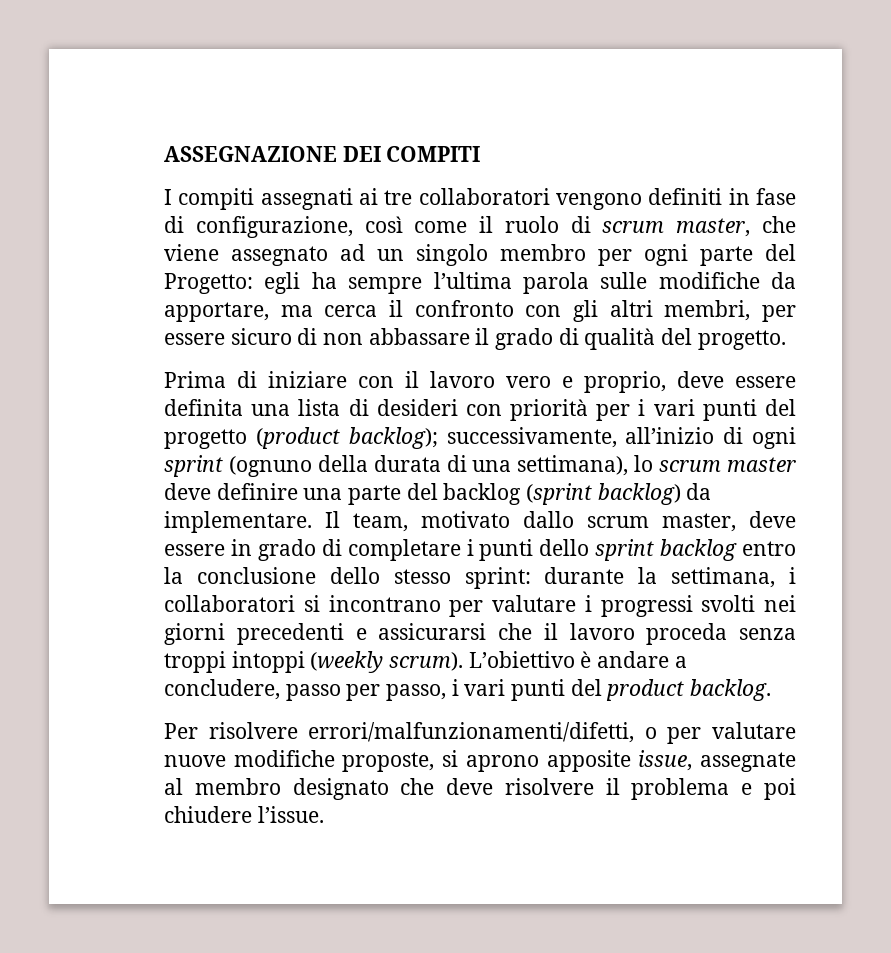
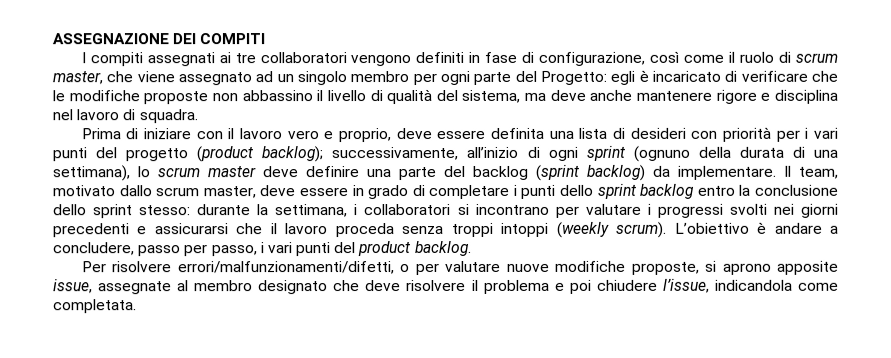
- I compiti assegnati ai tre collaboratori vengono definiti in fase di configurazione, così come il ruolo di scrum master, che viene assegnato ad un singolo membro per ogni parte del Progetto: egli ha sempre l’ultima parola sulle modifiche da apportare, ma cerca il confronto con gli altri membri, per essere sicuro di non abbassare il grado di qualità del progetto.
+ I compiti assegnati ai tre collaboratori vengono definiti in fase di configurazione, così come il ruolo di scrum master, che viene assegnato ad un singolo membro per ogni parte del Progetto: egli è incaricato di verificare che le modifiche proposte non abbassino il livello di qualità del sistema, ma deve anche mantenere rigore e disciplina nel lavoro di squadra.
- Il team, motivato dallo scrum master, deve essere in grado di completare i punti dello sprint backlog entro la conclusione dello stesso sprint: durante la settimana, i collaboratori si incontrano per valutare i progressi svolti nei giorni precedenti e assicurarsi che il lavoro proceda senza troppi intoppi (weekly scrum).
+ Il team, motivato dallo scrum master, deve essere in grado di completare i punti dello sprint backlog entro la conclusione dello sprint stesso: durante la settimana, i collaboratori si incontrano per valutare i progressi svolti nei giorni precedenti e assicurarsi che il lavoro proceda senza troppi intoppi (weekly scrum).
- Per risolvere errori/malfunzionamenti/difetti, o per valutare nuove modifiche proposte, si aprono apposite issue, assegnate al membro designato che deve risolvere il problema e poi chiudere l’issue.
+ Per risolvere errori/malfunzionamenti/difetti, o per valutare nuove modifiche proposte, si aprono apposite issue, assegnate al membro designato che deve risolvere il problema e poi chiudere l’issue, indicandola come completata.

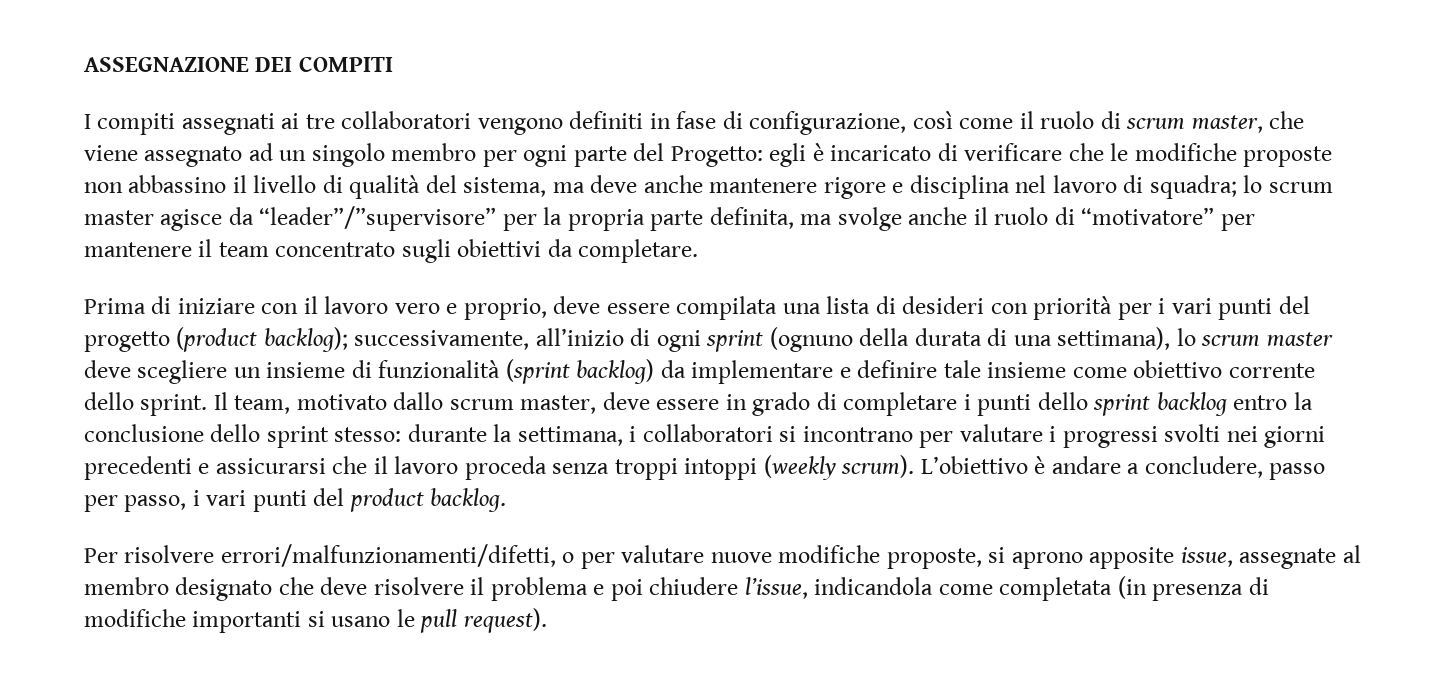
- I compiti assegnati ai tre collaboratori vengono definiti in fase di configurazione, così come il ruolo di scrum master, che viene assegnato ad un singolo membro per ogni parte del Progetto: egli è incaricato di verificare che le modifiche proposte non abbassino il livello di qualità del sistema, ma deve anche mantenere rigore e disciplina nel lavoro di squadra.
+ I compiti assegnati ai tre collaboratori vengono definiti in fase di configurazione, così come il ruolo di scrum master, che viene assegnato ad un singolo membro per ogni parte del Progetto: egli è incaricato di verificare che le modifiche proposte non abbassino il livello di qualità del sistema, ma deve anche mantenere rigore e disciplina nel lavoro di squadra; lo scrum master agisce da “leader”/”supervisore” per la propria parte definita, ma svolge anche il ruolo di “motivatore” per mantenere il team concentrato sugli obiettivi da completare.
- Prima di iniziare con il lavoro vero e proprio, deve essere definita una lista di desideri con priorità per i vari punti del progetto (product backlog); successivamente, all’inizio di ogni sprint (ognuno della durata di una settimana), lo scrum master deve definire una parte del backlog (sprint backlog) da implementare.
+ Prima di iniziare con il lavoro vero e proprio, deve essere compilata una lista di desideri con priorità per i vari punti del progetto (product backlog); successivamente, all’inizio di ogni sprint (ognuno della durata di una settimana), lo scrum master deve scegliere un insieme di funzionalità (sprint backlog) da implementare e definire tale insieme come obiettivo corrente dello sprint.
- Per risolvere errori/malfunzionamenti/difetti, o per valutare nuove modifiche proposte, si aprono apposite issue, assegnate al membro designato che deve risolvere il problema e poi chiudere l’issue, indicandola come completata.
+ Per risolvere errori/malfunzionamenti/difetti, o per valutare nuove modifiche proposte, si aprono apposite issue, assegnate al membro designato che deve risolvere il problema e poi chiudere l’issue, indicandola come completata (in presenza di modifiche importanti si usano le pull request).

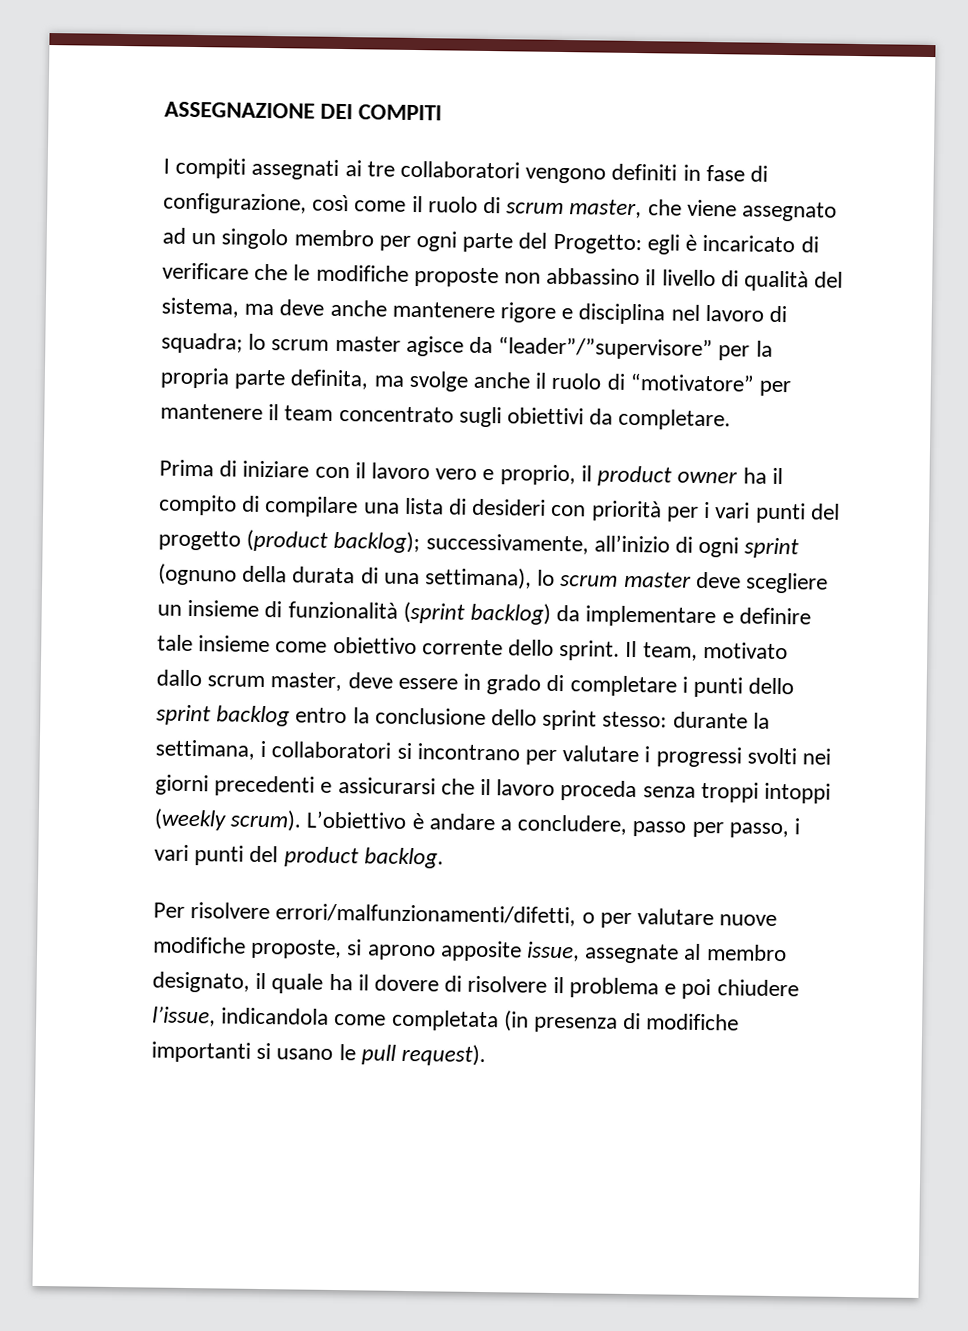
- Prima di iniziare con il lavoro vero e proprio, deve essere compilata una lista di desideri con priorità per i vari punti del progetto (product backlog); successivamente, all’inizio di ogni sprint (ognuno della durata di una settimana), lo scrum master deve scegliere un insieme di funzionalità (sprint backlog) da implementare e definire tale insieme come obiettivo corrente dello sprint.
+ Prima di iniziare con il lavoro vero e proprio, il product owner ha il compito di compilare una lista di desideri con priorità per i vari punti del progetto (product backlog); successivamente, all’inizio di ogni sprint (ognuno della durata di una settimana), lo scrum master deve scegliere un insieme di funzionalità (sprint backlog) da implementare e definire tale insieme come obiettivo corrente dello sprint.
- Per risolvere errori/malfunzionamenti/difetti, o per valutare nuove modifiche proposte, si aprono apposite issue, assegnate al membro designato che deve risolvere il problema e poi chiudere l’issue, indicandola come completata (in presenza di modifiche importanti si usano le pull request).
+ Per risolvere errori/malfunzionamenti/difetti, o per valutare nuove modifiche proposte, si aprono apposite issue, assegnate al membro designato, il quale ha il dovere di risolvere il problema e poi chiudere l’issue, indicandola come completata (in presenza di modifiche importanti si usano le pull request).

